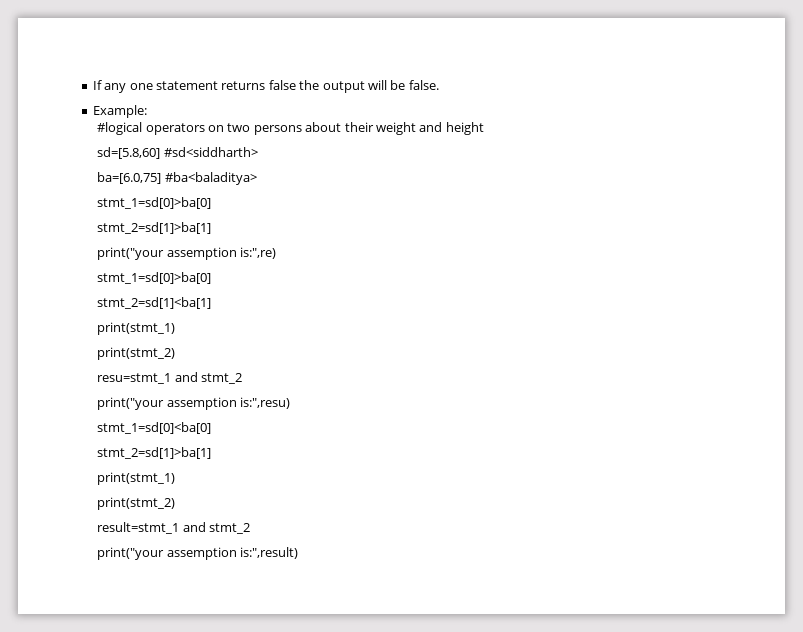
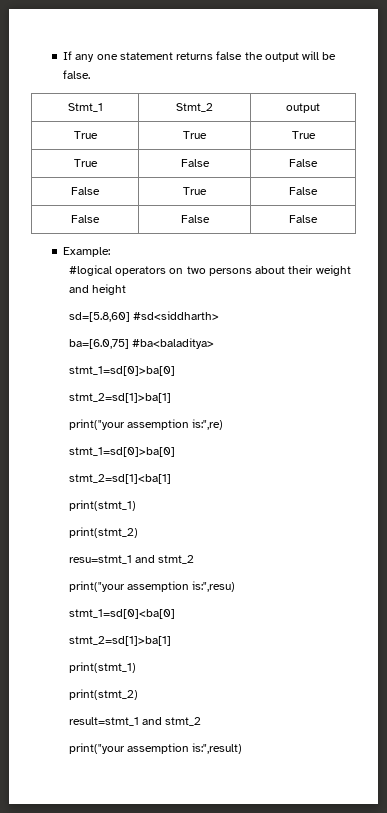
+ Stmt_1 | Stmt_2 | output
+ True | True | True
+ True | False | False
+ False | True | False
+ False | False | False

